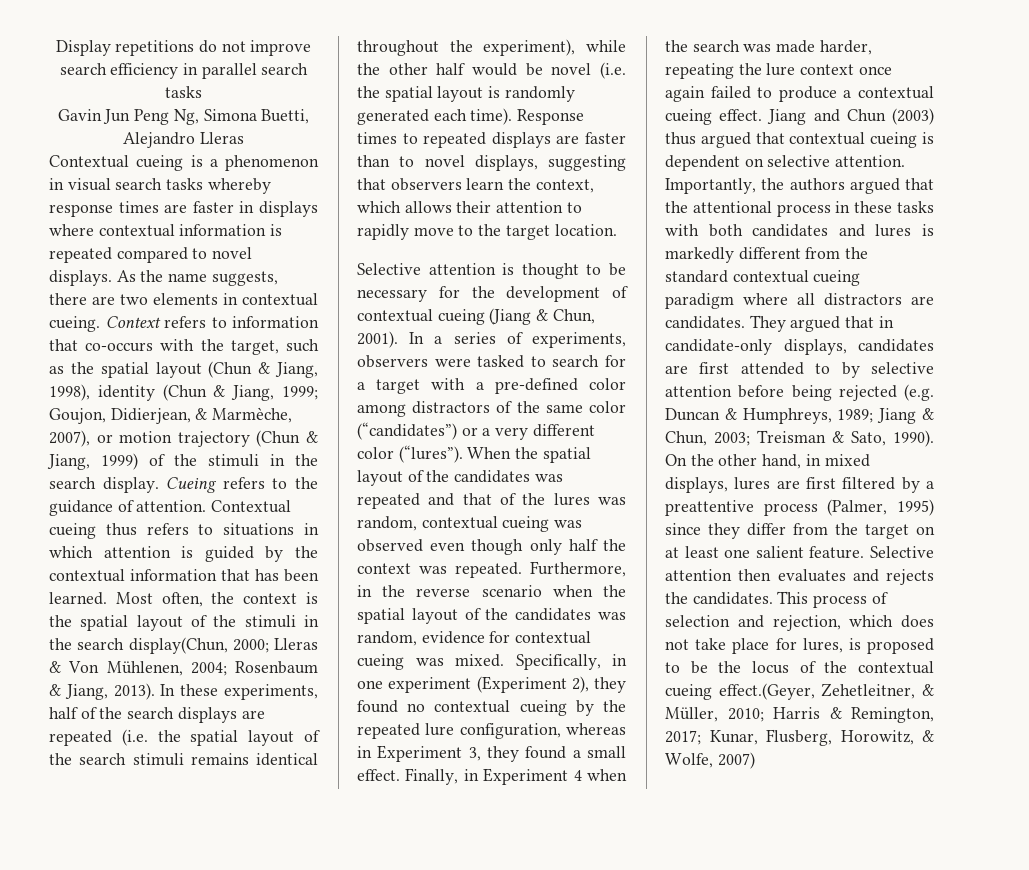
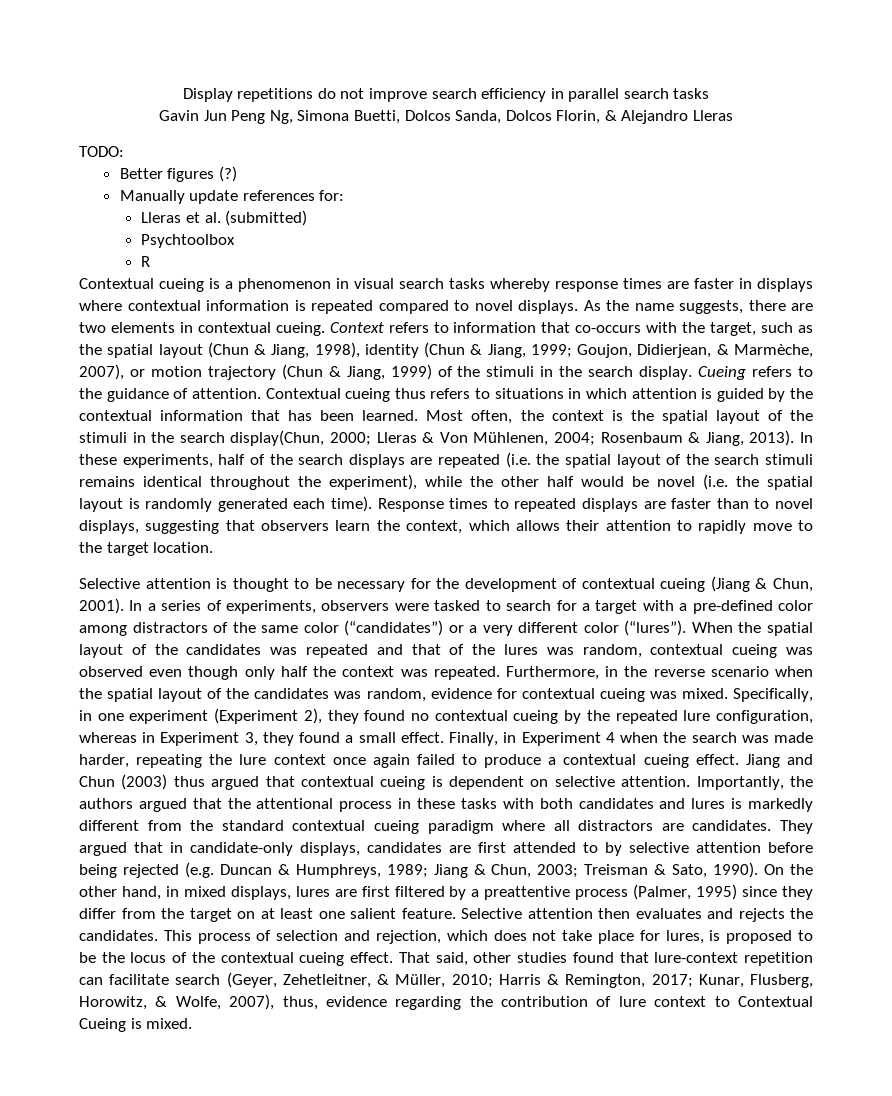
- Gavin Jun Peng Ng, Simona Buetti, Alejandro Lleras
+ Gavin Jun Peng Ng, Simona Buetti, Dolcos Sanda, Dolcos Florin, & Alejandro Lleras
+ TODO:
+ Better figures (?)
+ Manually update references for:
+ Lleras et al. (submitted)
+ Psychtoolbox
+ R
- This process of selection and rejection, which does not take place for lures, is proposed to be the locus of the contextual cueing effect.(Geyer, Zehetleitner, & Müller, 2010; Harris & Remington, 2017; Kunar, Flusberg, Horowitz, & Wolfe, 2007)
+ This process of selection and rejection, which does not take place for lures, is proposed to be the locus of the contextual cueing effect. That said, other studies found that lure-context repetition can facilitate search (Geyer, Zehetleitner, & Müller, 2010; Harris & Remington, 2017; Kunar, Flusberg, Horowitz, & Wolfe, 2007), thus, evidence regarding the contribution of lure context to Contextual Cueing is mixed.

